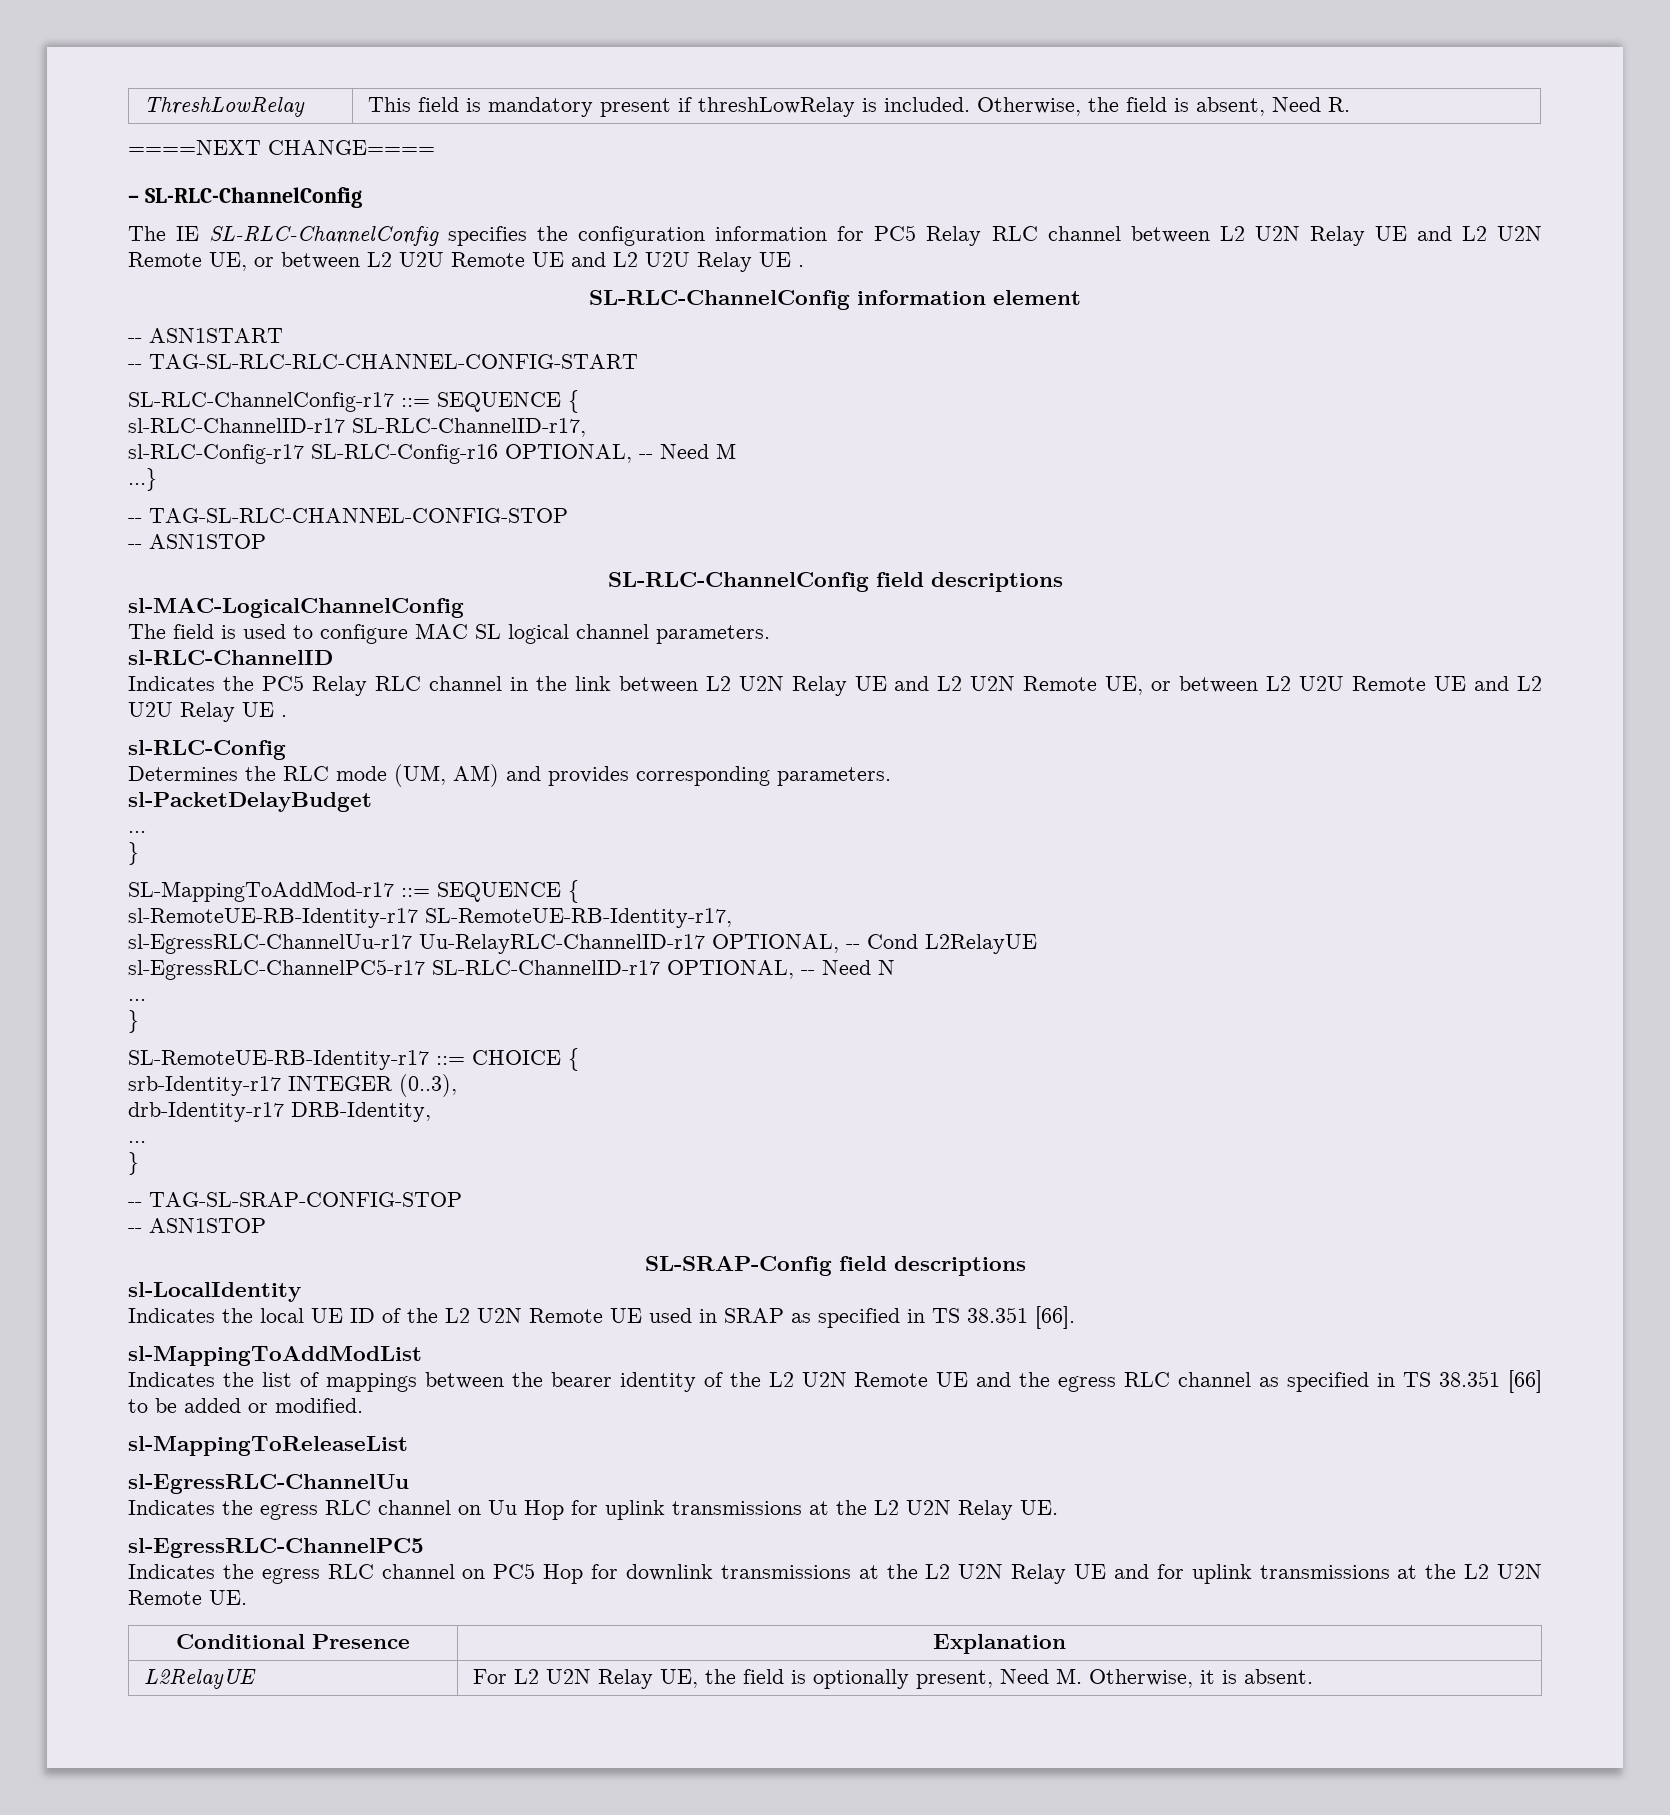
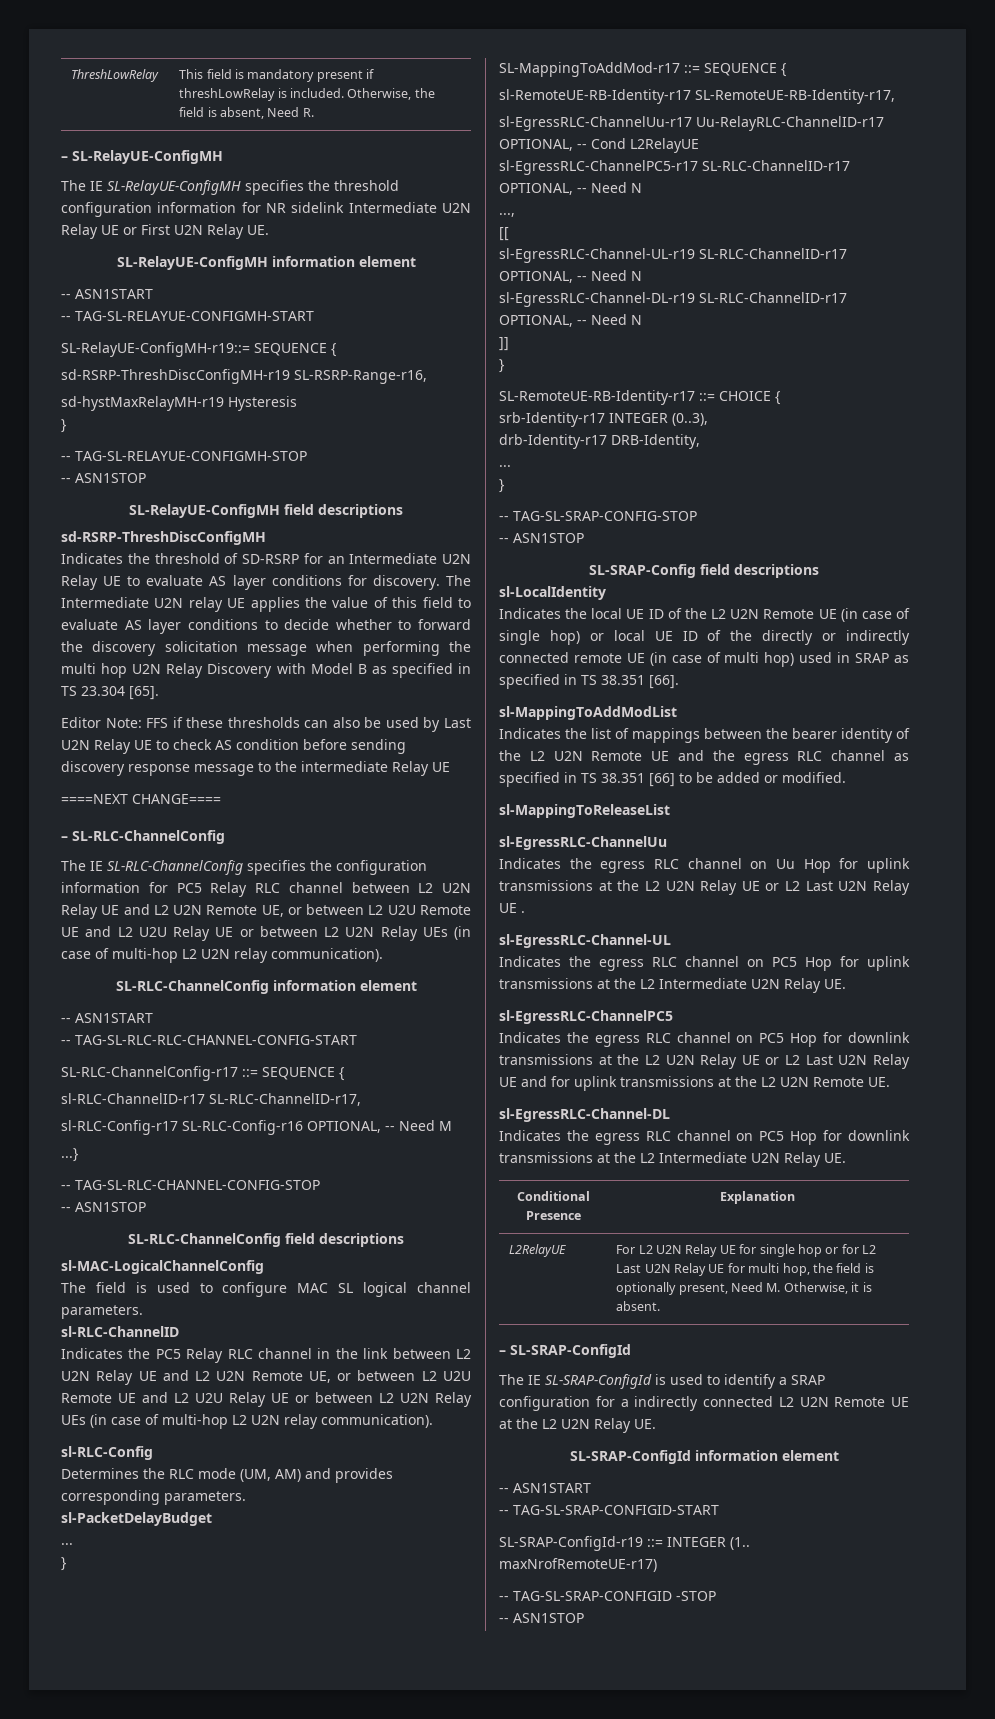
+ – SL-RelayUE-ConfigMH
+ The IE SL-RelayUE-ConfigMH specifies the threshold configuration information for NR sidelink Intermediate U2N Relay UE or First U2N Relay UE.
+ SL-RelayUE-ConfigMH information element
+ -- ASN1START
+ -- TAG-SL-RELAYUE-CONFIGMH-START
+ SL-RelayUE-ConfigMH-r19::= SEQUENCE {
+ sd-RSRP-ThreshDiscConfigMH-r19 SL-RSRP-Range-r16,
+ sd-hystMaxRelayMH-r19 Hysteresis
+ }
+ -- TAG-SL-RELAYUE-CONFIGMH-STOP
+ -- ASN1STOP
+ SL-RelayUE-ConfigMH field descriptions
+ sd-RSRP-ThreshDiscConfigMH
+ Indicates the threshold of SD-RSRP for an Intermediate U2N Relay UE to evaluate AS layer conditions for discovery. The Intermediate U2N relay UE applies the value of this field to evaluate AS layer conditions to decide whether to forward the discovery solicitation message when performing the multi hop U2N Relay Discovery with Model B as specified in TS 23.304 [65].
+ Editor Note: FFS if these thresholds can also be used by Last U2N Relay UE to check AS condition before sending discovery response message to the intermediate Relay UE
- The IE SL-RLC-ChannelConfig specifies the configuration information for PC5 Relay RLC channel between L2 U2N Relay UE and L2 U2N Remote UE, or between L2 U2U Remote UE and L2 U2U Relay UE .
+ The IE SL-RLC-ChannelConfig specifies the configuration information for PC5 Relay RLC channel between L2 U2N Relay UE and L2 U2N Remote UE, or between L2 U2U Remote UE and L2 U2U Relay UE or between L2 U2N Relay UEs (in case of multi-hop L2 U2N relay communication).
- Indicates the PC5 Relay RLC channel in the link between L2 U2N Relay UE and L2 U2N Remote UE, or between L2 U2U Remote UE and L2 U2U Relay UE .
+ Indicates the PC5 Relay RLC channel in the link between L2 U2N Relay UE and L2 U2N Remote UE, or between L2 U2U Remote UE and L2 U2U Relay UE or between L2 U2N Relay UEs (in case of multi-hop L2 U2N relay communication).
  sl-EgressRLC-ChannelPC5-r17 SL-RLC-ChannelID-r17 OPTIONAL, -- Need N
- ...
+ ...,
+ [[
+ sl-EgressRLC-Channel-UL-r19 SL-RLC-ChannelID-r17 OPTIONAL, -- Need N
+ sl-EgressRLC-Channel-DL-r19 SL-RLC-ChannelID-r17 OPTIONAL, -- Need N
+ ]]
- Indicates the local UE ID of the L2 U2N Remote UE used in SRAP as specified in TS 38.351 [66].
+ Indicates the local UE ID of the L2 U2N Remote UE (in case of single hop) or local UE ID of the directly or indirectly connected remote UE (in case of multi hop) used in SRAP as specified in TS 38.351 [66].
- Indicates the egress RLC channel on Uu Hop for uplink transmissions at the L2 U2N Relay UE.
+ Indicates the egress RLC channel on Uu Hop for uplink transmissions at the L2 U2N Relay UE or L2 Last U2N Relay UE .
+ sl-EgressRLC-Channel-UL
+ Indicates the egress RLC channel on PC5 Hop for uplink transmissions at the L2 Intermediate U2N Relay UE.
- Indicates the egress RLC channel on PC5 Hop for downlink transmissions at the L2 U2N Relay UE and for uplink transmissions at the L2 U2N Remote UE.
+ Indicates the egress RLC channel on PC5 Hop for downlink transmissions at the L2 U2N Relay UE or L2 Last U2N Relay UE and for uplink transmissions at the L2 U2N Remote UE.
+ sl-EgressRLC-Channel-DL
+ Indicates the egress RLC channel on PC5 Hop for downlink transmissions at the L2 Intermediate U2N Relay UE.
- L2RelayUE | For L2 U2N Relay UE, the field is optionally present, Need M. Otherwise, it is absent.
+ L2RelayUE | For L2 U2N Relay UE for single hop or for L2 Last U2N Relay UE for multi hop, the field is optionally present, Need M. Otherwise, it is absent.
+ – SL-SRAP-ConfigId
+ The IE SL-SRAP-ConfigId is used to identify a SRAP configuration for a indirectly connected L2 U2N Remote UE at the L2 U2N Relay UE.
+ SL-SRAP-ConfigId information element
+ -- ASN1START
+ -- TAG-SL-SRAP-CONFIGID-START
+ SL-SRAP-ConfigId-r19 ::= INTEGER (1.. maxNrofRemoteUE-r17)
+ -- TAG-SL-SRAP-CONFIGID -STOP
+ -- ASN1STOP

